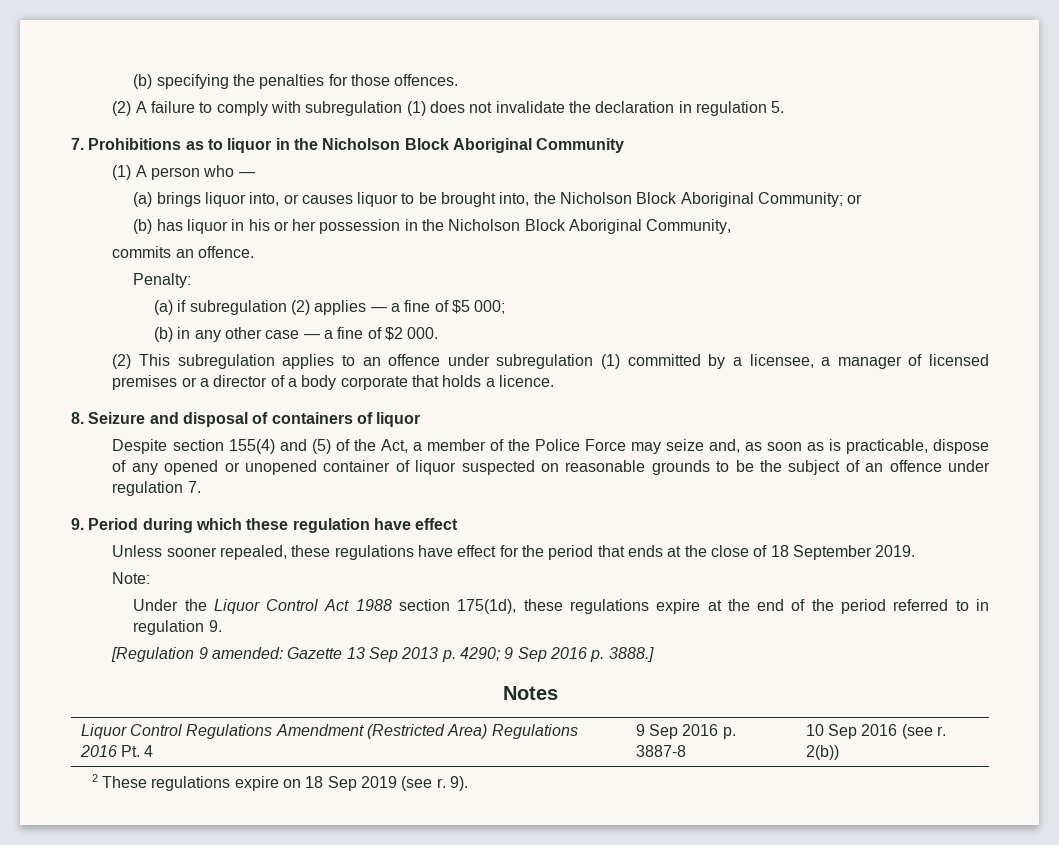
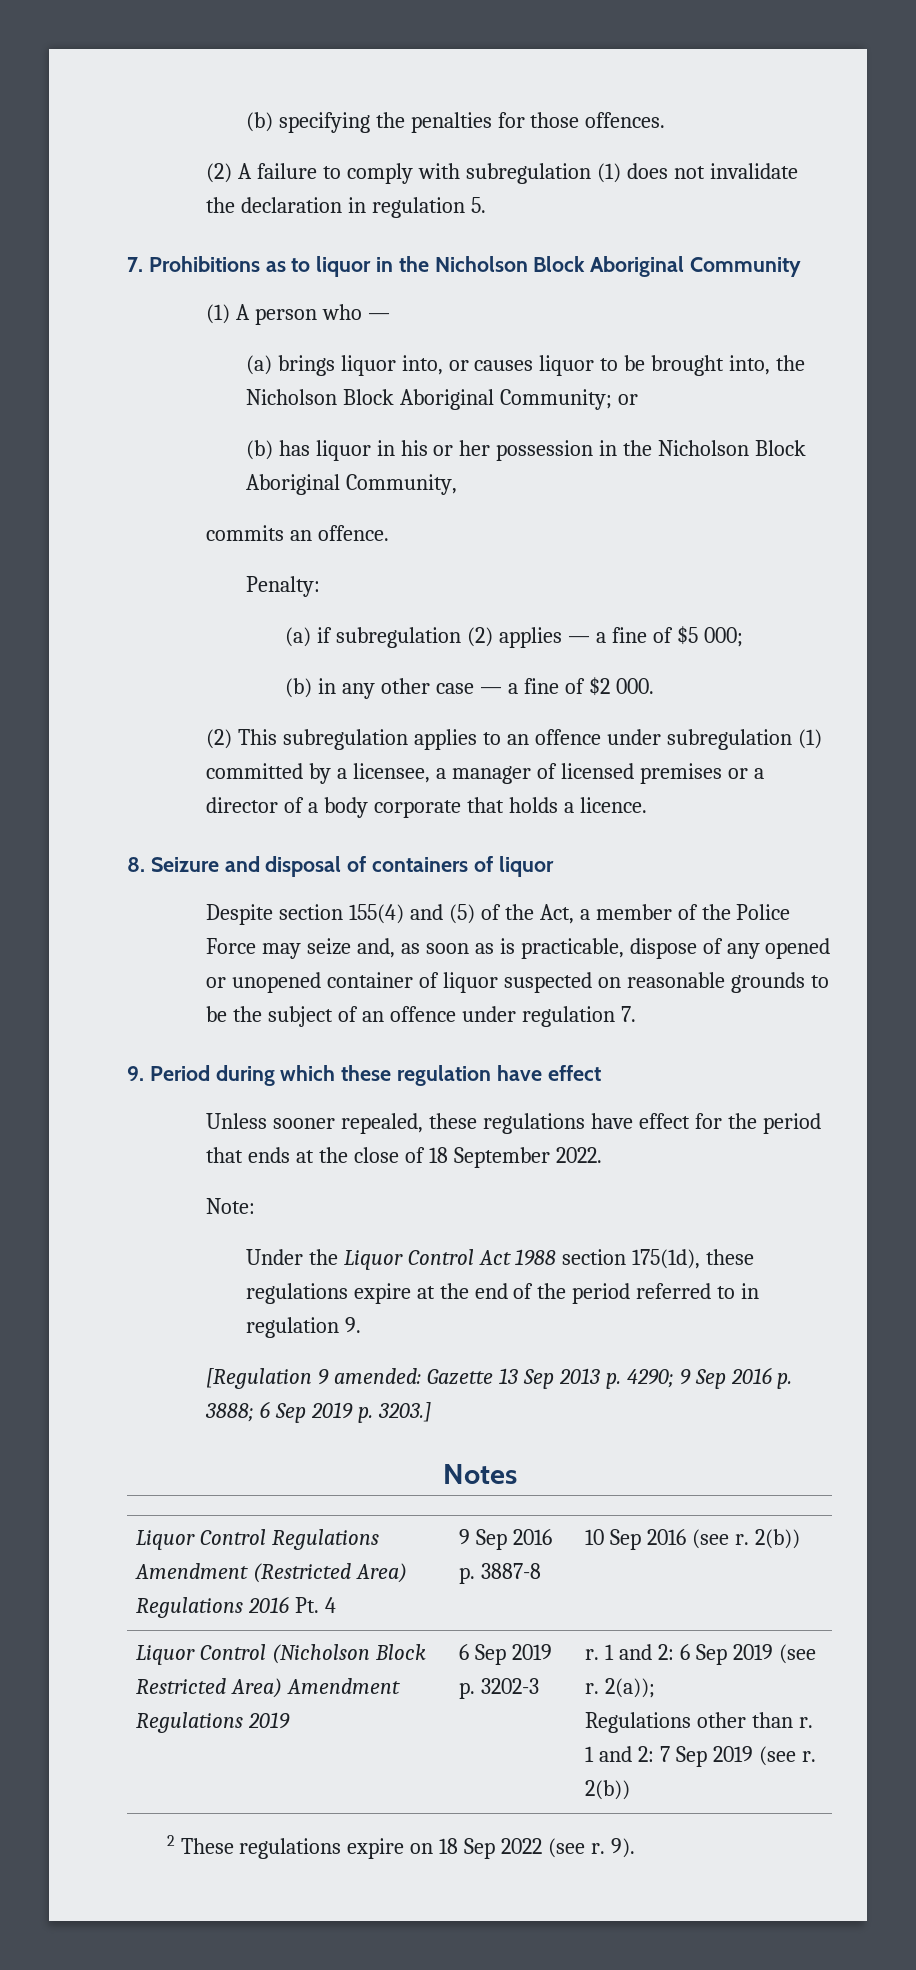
- Unless sooner repealed, these regulations have effect for the period that ends at the close of 18 September 2019.
+ Unless sooner repealed, these regulations have effect for the period that ends at the close of 18 September 2022.
- [Regulation 9 amended: Gazette 13 Sep 2013 p. 4290; 9 Sep 2016 p. 3888.]
+ [Regulation 9 amended: Gazette 13 Sep 2013 p. 4290; 9 Sep 2016 p. 3888; 6 Sep 2019 p. 3203.]
+ Liquor Control (Nicholson Block Restricted Area) Amendment Regulations 2019 | 6 Sep 2019 p. 3202-3 | r. 1 and 2: 6 Sep 2019 (see r. 2(a));
+ Regulations other than r. 1 and 2: 7 Sep 2019 (see r. 2(b))
- 2 These regulations expire on 18 Sep 2019 (see r.
+ 2 These regulations expire on 18 Sep 2022 (see r.

